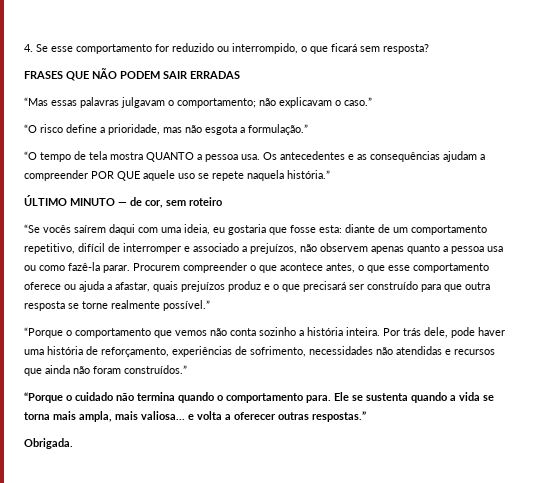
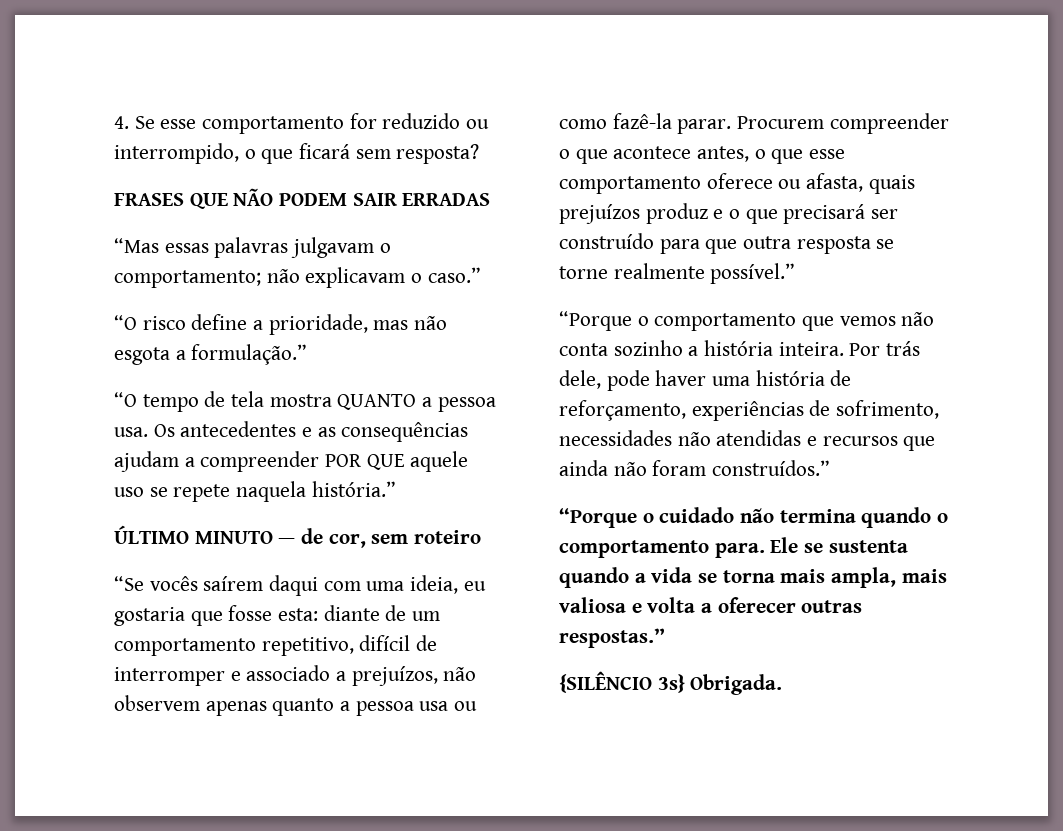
- Procurem compreender o que acontece antes, o que esse comportamento oferece ou ajuda a afastar, quais prejuízos produz e o que precisará ser construído para que outra resposta se torne realmente possível.”
+ Procurem compreender o que acontece antes, o que esse comportamento oferece ou afasta, quais prejuízos produz e o que precisará ser construído para que outra resposta se torne realmente possível.”
- “Porque o cuidado não termina quando o comportamento para. Ele se sustenta quando a vida se torna mais ampla, mais valiosa... e volta a oferecer outras respostas.”
+ “Porque o cuidado não termina quando o comportamento para. Ele se sustenta quando a vida se torna mais ampla, mais valiosa e volta a oferecer outras respostas.”
- Obrigada.
+ {SILÊNCIO 3s} Obrigada.

